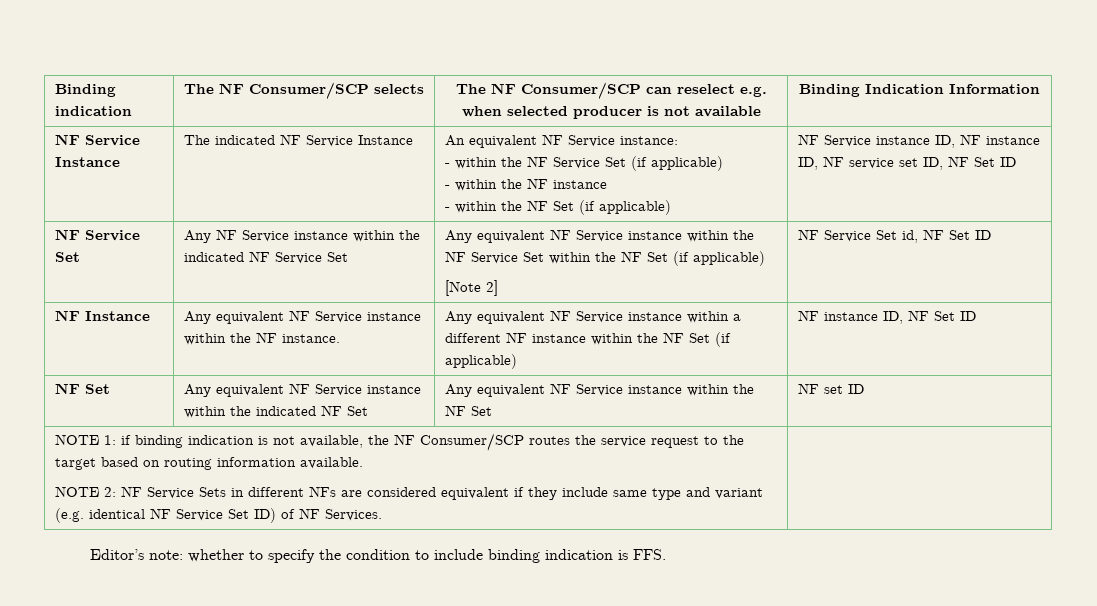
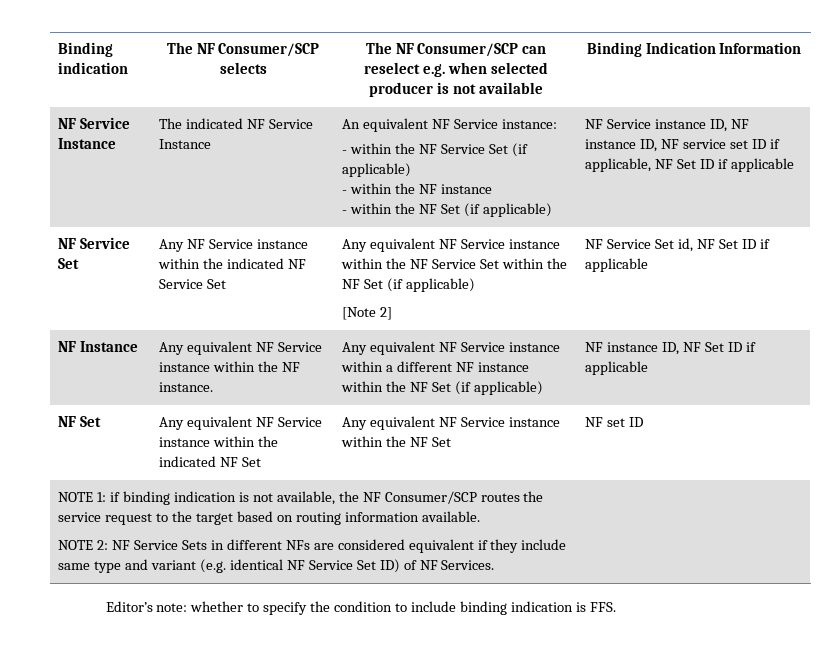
- NF Service instance ID, NF instance ID, NF service set ID, NF Set ID
+ NF Service instance ID, NF instance ID, NF service set ID if applicable, NF Set ID if applicable
  NF Service Set | Any NF Service instance within the indicated NF Service Set | Any equivalent NF Service instance within the NF Service Set within the NF Set (if applicable)
- [Note 2] | NF Service Set id, NF Set ID
+ [Note 2] | NF Service Set id, NF Set ID if applicable
- NF Instance | Any equivalent NF Service instance within the NF instance. | Any equivalent NF Service instance within a different NF instance within the NF Set (if applicable) | NF instance ID, NF Set ID
+ NF Instance | Any equivalent NF Service instance within the NF instance. | Any equivalent NF Service instance within a different NF instance within the NF Set (if applicable) | NF instance ID, NF Set ID if applicable

